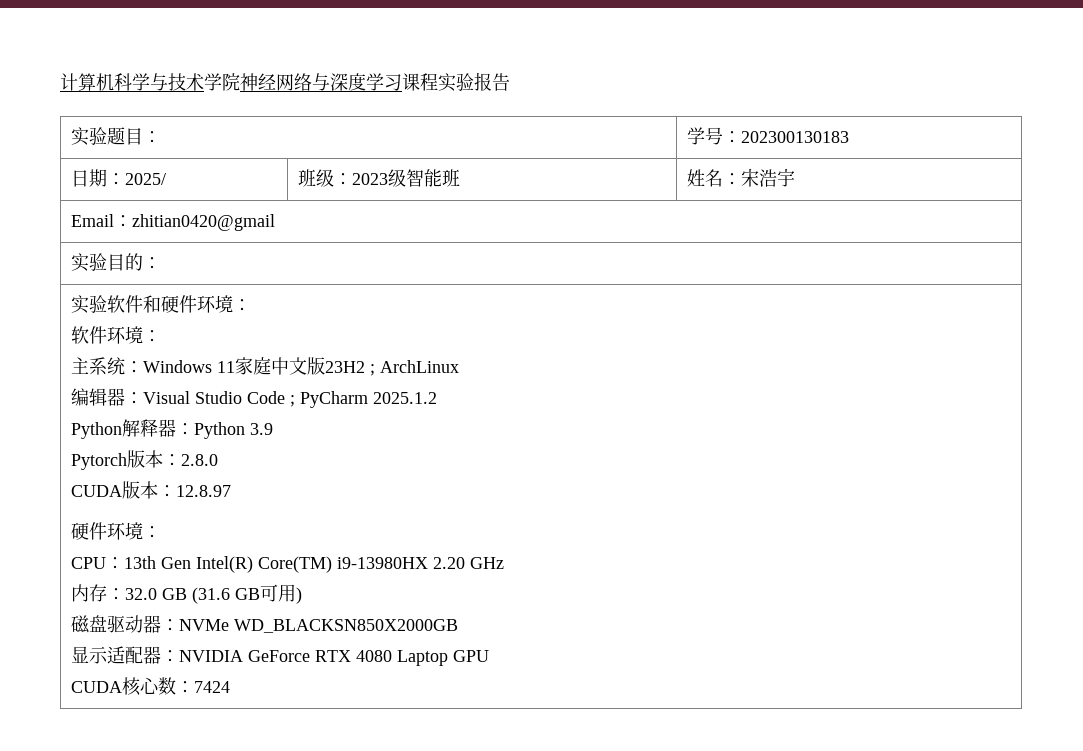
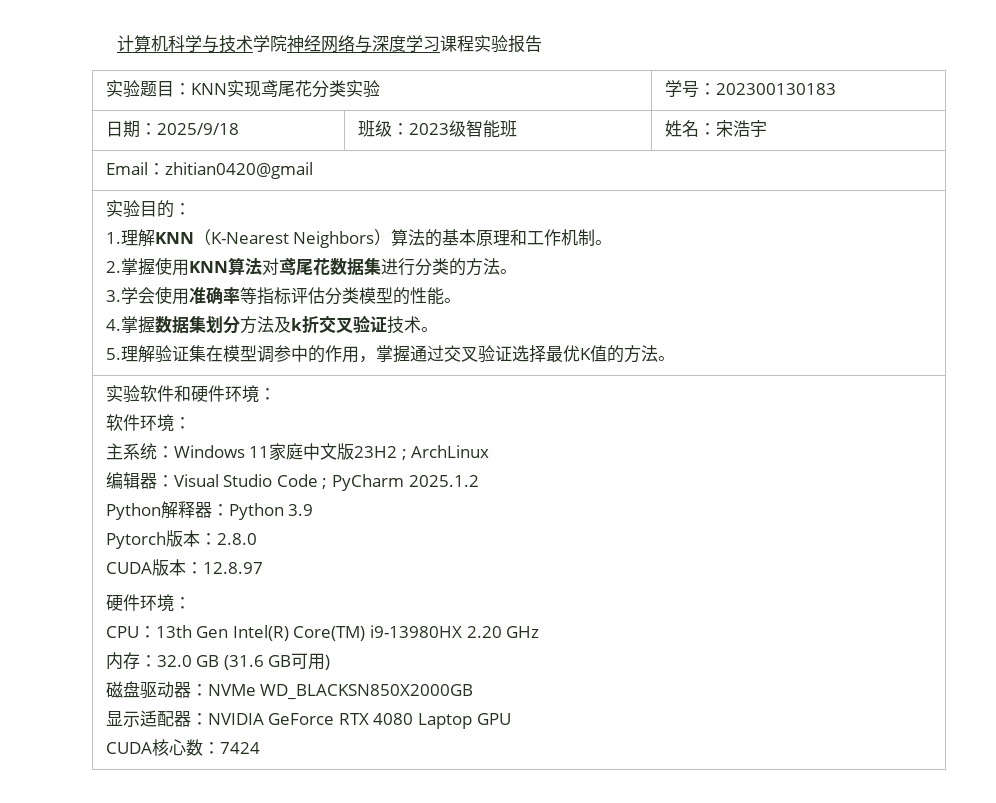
- 实验题目： | 学号：202300130183
+ 实验题目：KNN实现鸢尾花分类实验 | 学号：202300130183
- 日期：2025/ | 班级：2023级智能班 | 姓名：宋浩宇
+ 日期：2025/9/18 | 班级：2023级智能班 | 姓名：宋浩宇
+ 1.理解KNN（K-Nearest Neighbors）算法的基本原理和工作机制。
+ 2.掌握使用KNN算法对鸢尾花数据集进行分类的方法。
+ 3.学会使用准确率等指标评估分类模型的性能。
+ 4.掌握数据集划分方法及k折交叉验证技术。
+ 5.理解验证集在模型调参中的作用，掌握通过交叉验证选择最优K值的方法。

